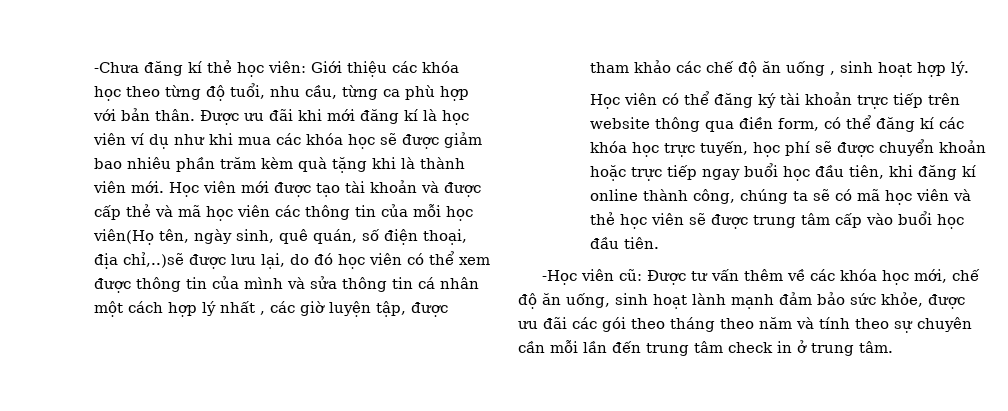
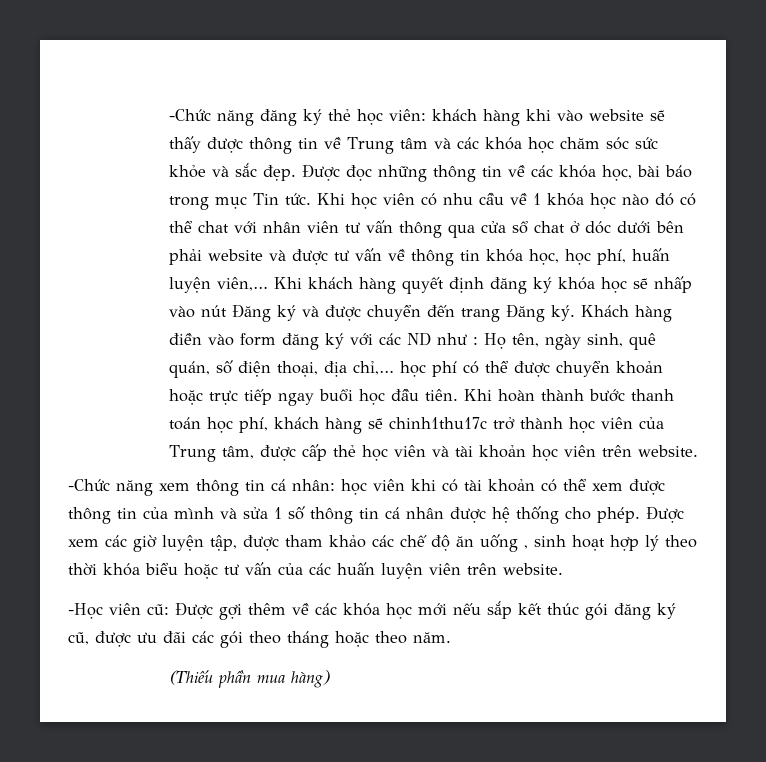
- -Chưa đăng kí thẻ học viên: Giới thiệu các khóa học theo từng độ tuổi, nhu cầu, từng ca phù hợp với bản thân. Được ưu đãi khi mới đăng kí là học viên ví dụ như khi mua các khóa học sẽ được giảm bao nhiêu phần trăm kèm quà tặng khi là thành viên mới. Học viên mới được tạo tài khoản và được cấp thẻ và mã học viên các thông tin của mỗi học viên(Họ tên, ngày sinh, quê quán, số điện thoại, địa chỉ,..)sẽ được lưu lại, do đó học viên có thể xem được thông tin của mình và sửa thông tin cá nhân một cách hợp lý nhất , các giờ luyện tập, được tham khảo các chế độ ăn uống , sinh hoạt hợp lý.
- Học viên có thể đăng ký tài khoản trực tiếp trên website thông qua điền form, có thể đăng kí các khóa học trực tuyến, học phí sẽ được chuyển khoản hoặc trực tiếp ngay buổi học đầu tiên, khi đăng kí online thành công, chúng ta sẽ có mã học viên và thẻ học viên sẽ được trung tâm cấp vào buổi học đầu tiên.
+ -Chức năng đăng ký thẻ học viên: khách hàng khi vào website sẽ thấy được thông tin về Trung tâm và các khóa học chăm sóc sức khỏe và sắc đẹp. Được đọc những thông tin về các khóa học, bài báo trong mục Tin tức. Khi học viên có nhu cầu về 1 khóa học nào đó có thể chat với nhân viên tư vấn thông qua cửa sổ chat ở dóc dưới bên phải website và được tư vấn về thông tin khóa học, học phí, huấn luyện viên,… Khi khách hàng quyết định đăng ký khóa học sẽ nhấp vào nút Đăng ký và được chuyển đến trang Đăng ký. Khách hàng điền vào form đăng ký với các ND như : Họ tên, ngày sinh, quê quán, số điện thoại, địa chỉ,… học phí có thể được chuyển khoản hoặc trực tiếp ngay buổi học đầu tiên. Khi hoàn thành bước thanh toán học phí, khách hàng sẽ chinh1thu17c trở thành học viên của Trung tâm, được cấp thẻ học viên và tài khoản học viên trên website.
+ -Chức năng xem thông tin cá nhân: học viên khi có tài khoản có thể xem được thông tin của mình và sửa 1 số thông tin cá nhân được hệ thống cho phép. Được xem các giờ luyện tập, được tham khảo các chế độ ăn uống , sinh hoạt hợp lý theo thời khóa biểu hoặc tư vấn của các huấn luyện viên trên website.
- -Học viên cũ: Được tư vấn thêm về các khóa học mới, chế độ ăn uống, sinh hoạt lành mạnh đảm bảo sức khỏe, được ưu đãi các gói theo tháng theo năm và tính theo sự chuyên cần mỗi lần đến trung tâm check in ở trung tâm.
+ -Học viên cũ: Được gợi thêm về các khóa học mới nếu sắp kết thúc gói đăng ký cũ, được ưu đãi các gói theo tháng hoặc theo năm.
+ (Thiếu phần mua hàng)

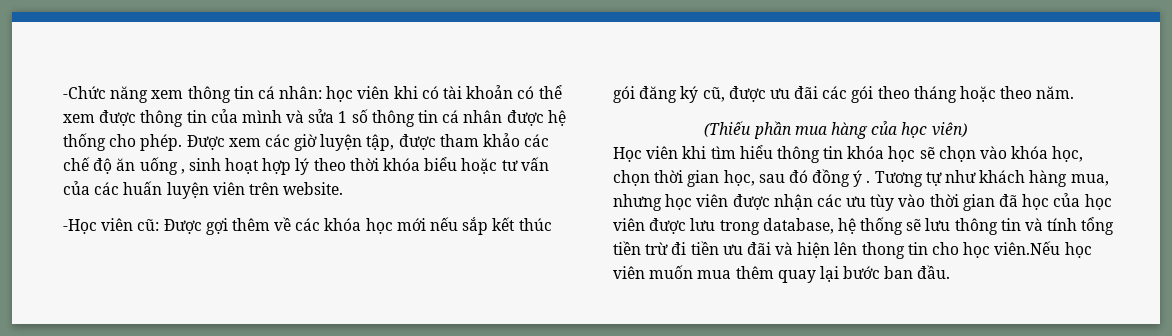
- -Chức năng đăng ký thẻ học viên: khách hàng khi vào website sẽ thấy được thông tin về Trung tâm và các khóa học chăm sóc sức khỏe và sắc đẹp. Được đọc những thông tin về các khóa học, bài báo trong mục Tin tức. Khi học viên có nhu cầu về 1 khóa học nào đó có thể chat với nhân viên tư vấn thông qua cửa sổ chat ở dóc dưới bên phải website và được tư vấn về thông tin khóa học, học phí, huấn luyện viên,… Khi khách hàng quyết định đăng ký khóa học sẽ nhấp vào nút Đăng ký và được chuyển đến trang Đăng ký. Khách hàng điền vào form đăng ký với các ND như : Họ tên, ngày sinh, quê quán, số điện thoại, địa chỉ,… học phí có thể được chuyển khoản hoặc trực tiếp ngay buổi học đầu tiên. Khi hoàn thành bước thanh toán học phí, khách hàng sẽ chinh1thu17c trở thành học viên của Trung tâm, được cấp thẻ học viên và tài khoản học viên trên website.
- (Thiếu phần mua hàng)
+ (Thiếu phần mua hàng của học viên)
+ Học viên khi tìm hiểu thông tin khóa học sẽ chọn vào khóa học, chọn thời gian học, sau đó đồng ý . Tương tự như khách hàng mua, nhưng học viên được nhận các ưu tùy vào thời gian đã học của học viên được lưu trong database, hệ thống sẽ lưu thông tin và tính tổng tiền trừ đi tiền ưu đãi và hiện lên thong tin cho học viên.Nếu học viên muốn mua thêm quay lại bước ban đầu.

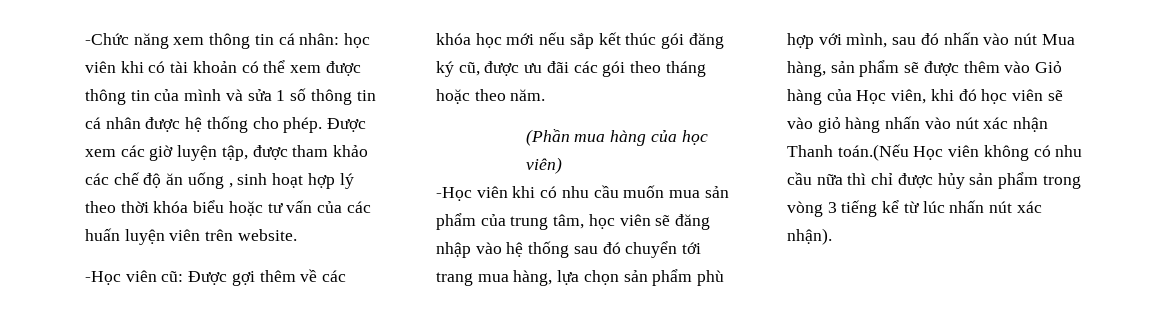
- (Thiếu phần mua hàng của học viên)
+ (Phần mua hàng của học viên)
- Học viên khi tìm hiểu thông tin khóa học sẽ chọn vào khóa học, chọn thời gian học, sau đó đồng ý . Tương tự như khách hàng mua, nhưng học viên được nhận các ưu tùy vào thời gian đã học của học viên được lưu trong database, hệ thống sẽ lưu thông tin và tính tổng tiền trừ đi tiền ưu đãi và hiện lên thong tin cho học viên.Nếu học viên muốn mua thêm quay lại bước ban đầu.
+ -Học viên khi có nhu cầu muốn mua sản phẩm của trung tâm, học viên sẽ đăng nhập vào hệ thống sau đó chuyển tới trang mua hàng, lựa chọn sản phẩm phù hợp với mình, sau đó nhấn vào nút Mua hàng, sản phẩm sẽ được thêm vào Giỏ hàng của Học viên, khi đó học viên sẽ vào giỏ hàng nhấn vào nút xác nhận Thanh toán.(Nếu Học viên không có nhu cầu nữa thì chỉ được hủy sản phẩm trong vòng 3 tiếng kể từ lúc nhấn nút xác nhận).

